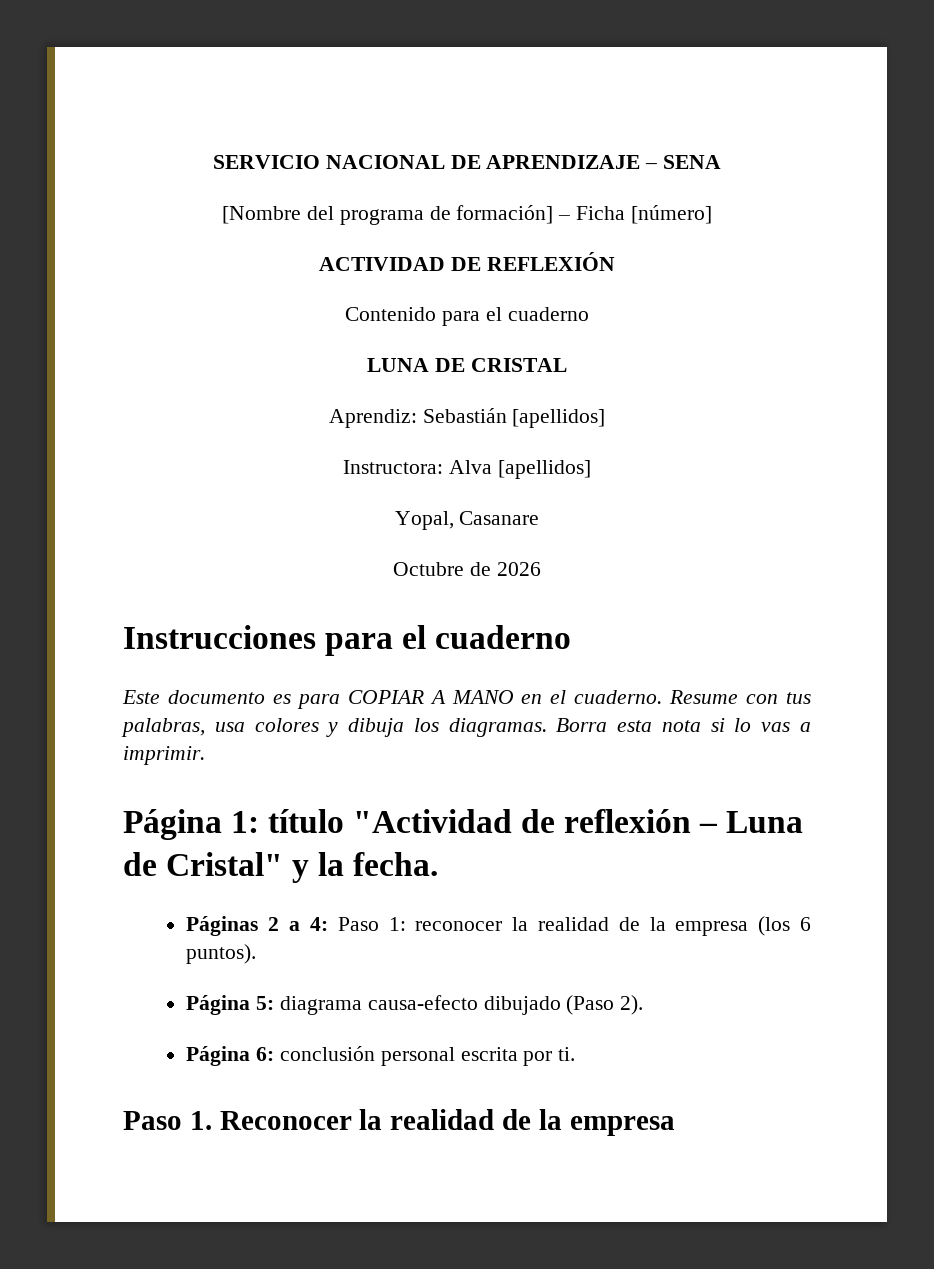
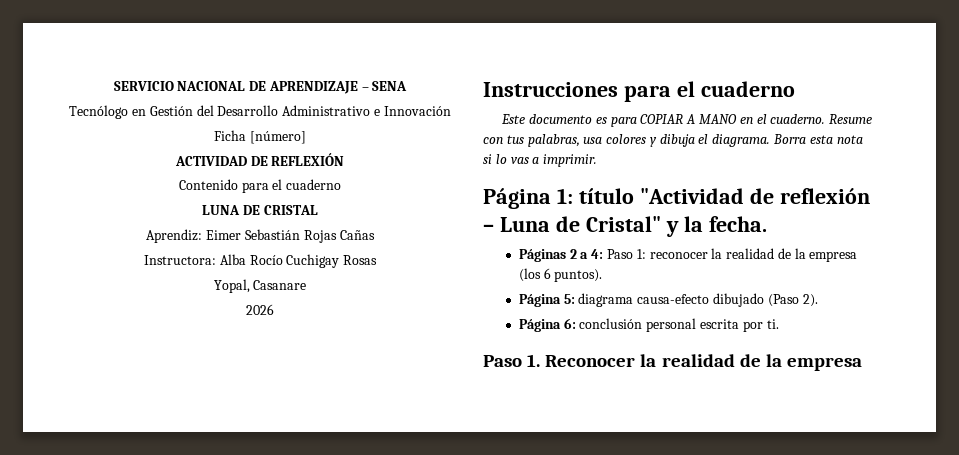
- [Nombre del programa de formación] – Ficha [número]
+ Tecnólogo en Gestión del Desarrollo Administrativo e Innovación
+ Ficha [número]
- Aprendiz: Sebastián [apellidos]
- Instructora: Alva [apellidos]
+ Aprendiz: Eimer Sebastián Rojas Cañas
+ Instructora: Alba Rocío Cuchigay Rosas
- Octubre de 2026
+ 2026
- Resume con tus palabras, usa colores y dibuja los diagramas.
+ Resume con tus palabras, usa colores y dibuja el diagrama.

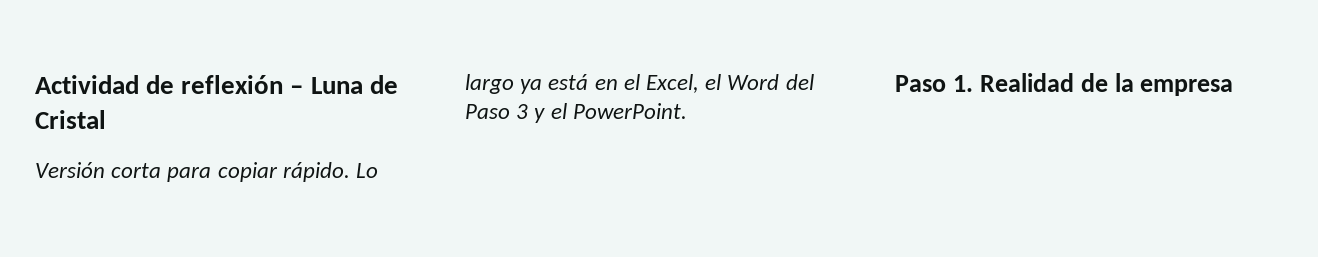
- SERVICIO NACIONAL DE APRENDIZAJE – SENA
- Tecnólogo en Gestión del Desarrollo Administrativo e Innovación
- Ficha [número]
- ACTIVIDAD DE REFLEXIÓN
- Contenido para el cuaderno
- LUNA DE CRISTAL
- Aprendiz: Eimer Sebastián Rojas Cañas
- Instructora: Alba Rocío Cuchigay Rosas
- Yopal, Casanare
- 2026
- Instrucciones para el cuaderno
- Este documento es para COPIAR A MANO en el cuaderno. Resume con tus palabras, usa colores y dibuja el diagrama. Borra esta nota si lo vas a imprimir.
- Página 1: título "Actividad de reflexión – Luna de Cristal" y la fecha.
- Páginas 2 a 4: Paso 1: reconocer la realidad de la empresa (los 6 puntos).
- Página 5: diagrama causa-efecto dibujado (Paso 2).
- Página 6: conclusión personal escrita por ti.
- Paso 1. Reconocer la realidad de la empresa
+ Actividad de reflexión – Luna de Cristal
+ Versión corta para copiar rápido. Lo largo ya está en el Excel, el Word del Paso 3 y el PowerPoint.
+ Paso 1. Realidad de la empresa

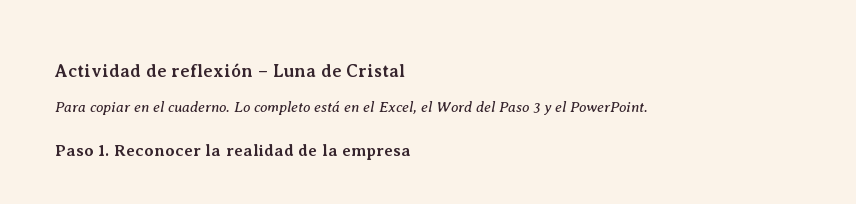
- Versión corta para copiar rápido. Lo largo ya está en el Excel, el Word del Paso 3 y el PowerPoint.
+ Para copiar en el cuaderno. Lo completo está en el Excel, el Word del Paso 3 y el PowerPoint.
- Paso 1. Realidad de la empresa
+ Paso 1. Reconocer la realidad de la empresa

